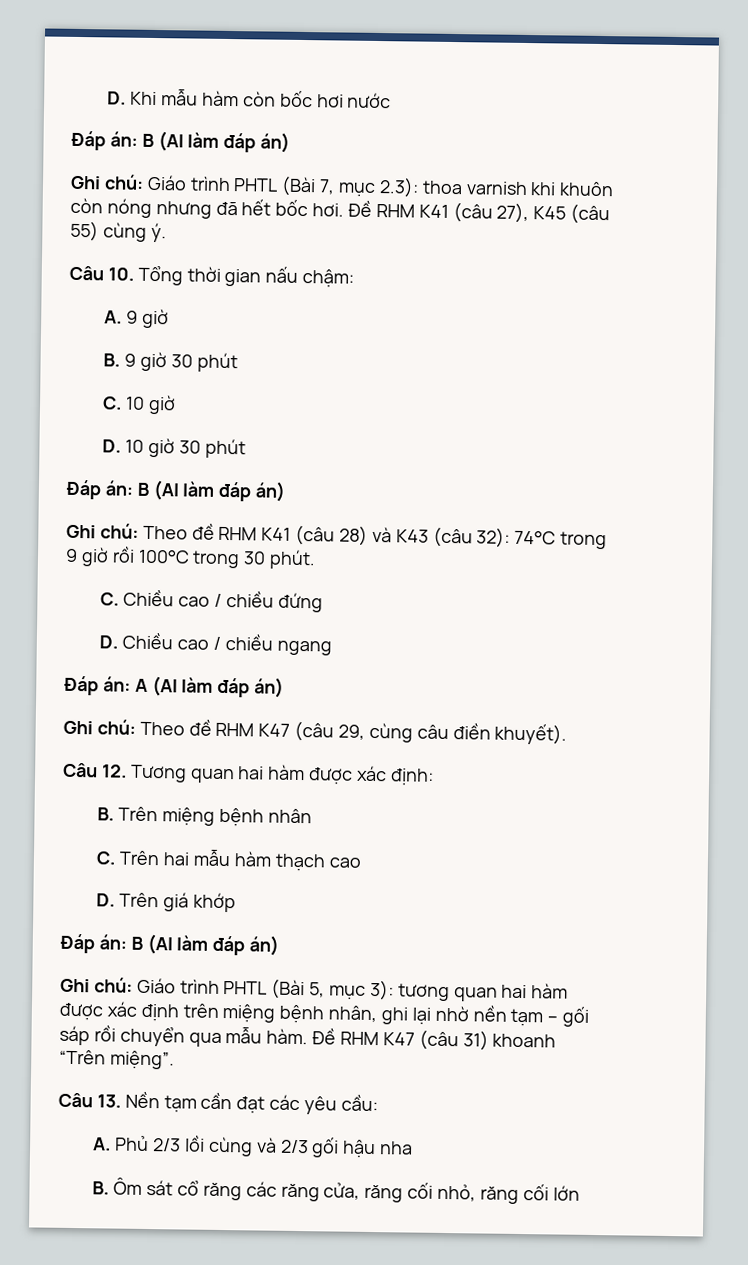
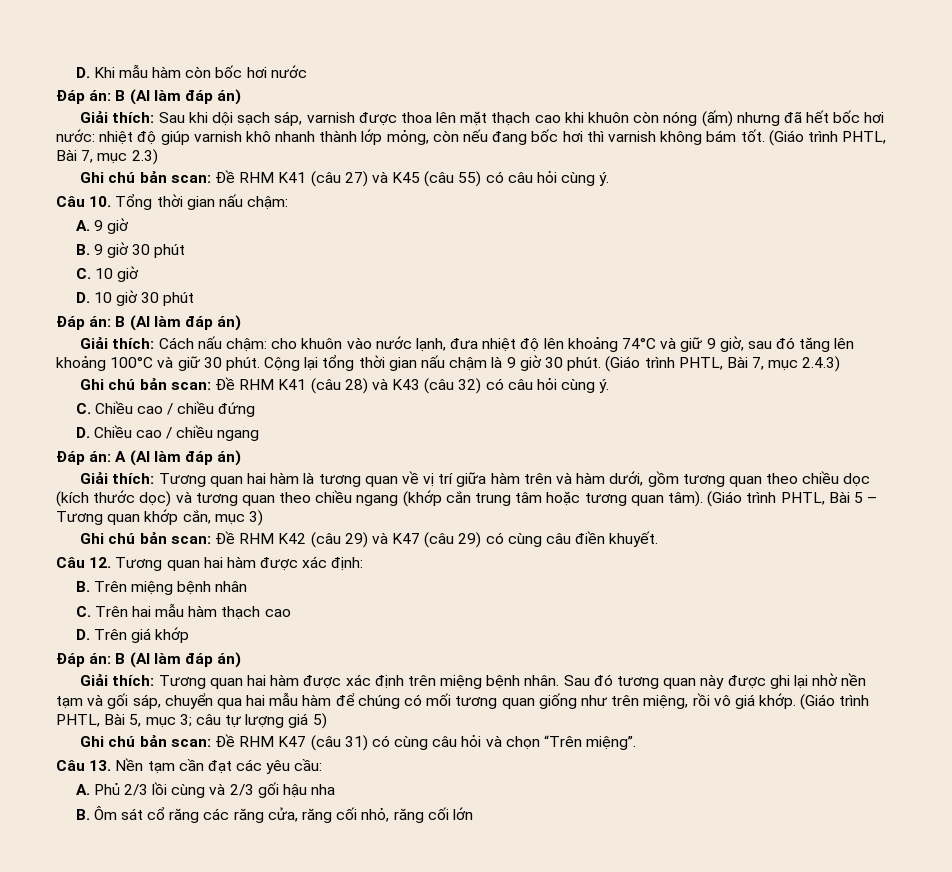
- Ghi chú: Giáo trình PHTL (Bài 7, mục 2.3): thoa varnish khi khuôn còn nóng nhưng đã hết bốc hơi. Đề RHM K41 (câu 27), K45 (câu 55) cùng ý.
+ Giải thích: Sau khi dội sạch sáp, varnish được thoa lên mặt thạch cao khi khuôn còn nóng (ấm) nhưng đã hết bốc hơi nước: nhiệt độ giúp varnish khô nhanh thành lớp mỏng, còn nếu đang bốc hơi thì varnish không bám tốt. (Giáo trình PHTL, Bài 7, mục 2.3)
+ Ghi chú bản scan: Đề RHM K41 (câu 27) và K45 (câu 55) có câu hỏi cùng ý.
- Ghi chú: Theo đề RHM K41 (câu 28) và K43 (câu 32): 74°C trong 9 giờ rồi 100°C trong 30 phút.
+ Giải thích: Cách nấu chậm: cho khuôn vào nước lạnh, đưa nhiệt độ lên khoảng 74°C và giữ 9 giờ, sau đó tăng lên khoảng 100°C và giữ 30 phút. Cộng lại tổng thời gian nấu chậm là 9 giờ 30 phút. (Giáo trình PHTL, Bài 7, mục 2.4.3)
+ Ghi chú bản scan: Đề RHM K41 (câu 28) và K43 (câu 32) có câu hỏi cùng ý.
- Ghi chú: Theo đề RHM K47 (câu 29, cùng câu điền khuyết).
+ Giải thích: Tương quan hai hàm là tương quan về vị trí giữa hàm trên và hàm dưới, gồm tương quan theo chiều dọc (kích thước dọc) và tương quan theo chiều ngang (khớp cắn trung tâm hoặc tương quan tâm). (Giáo trình PHTL, Bài 5 – Tương quan khớp cắn, mục 3)
+ Ghi chú bản scan: Đề RHM K42 (câu 29) và K47 (câu 29) có cùng câu điền khuyết.
- Ghi chú: Giáo trình PHTL (Bài 5, mục 3): tương quan hai hàm được xác định trên miệng bệnh nhân, ghi lại nhờ nền tạm – gối sáp rồi chuyển qua mẫu hàm. Đề RHM K47 (câu 31) khoanh “Trên miệng”.
+ Giải thích: Tương quan hai hàm được xác định trên miệng bệnh nhân. Sau đó tương quan này được ghi lại nhờ nền tạm và gối sáp, chuyển qua hai mẫu hàm để chúng có mối tương quan giống như trên miệng, rồi vô giá khớp. (Giáo trình PHTL, Bài 5, mục 3; câu tự lượng giá 5)
+ Ghi chú bản scan: Đề RHM K47 (câu 31) có cùng câu hỏi và chọn “Trên miệng”.

